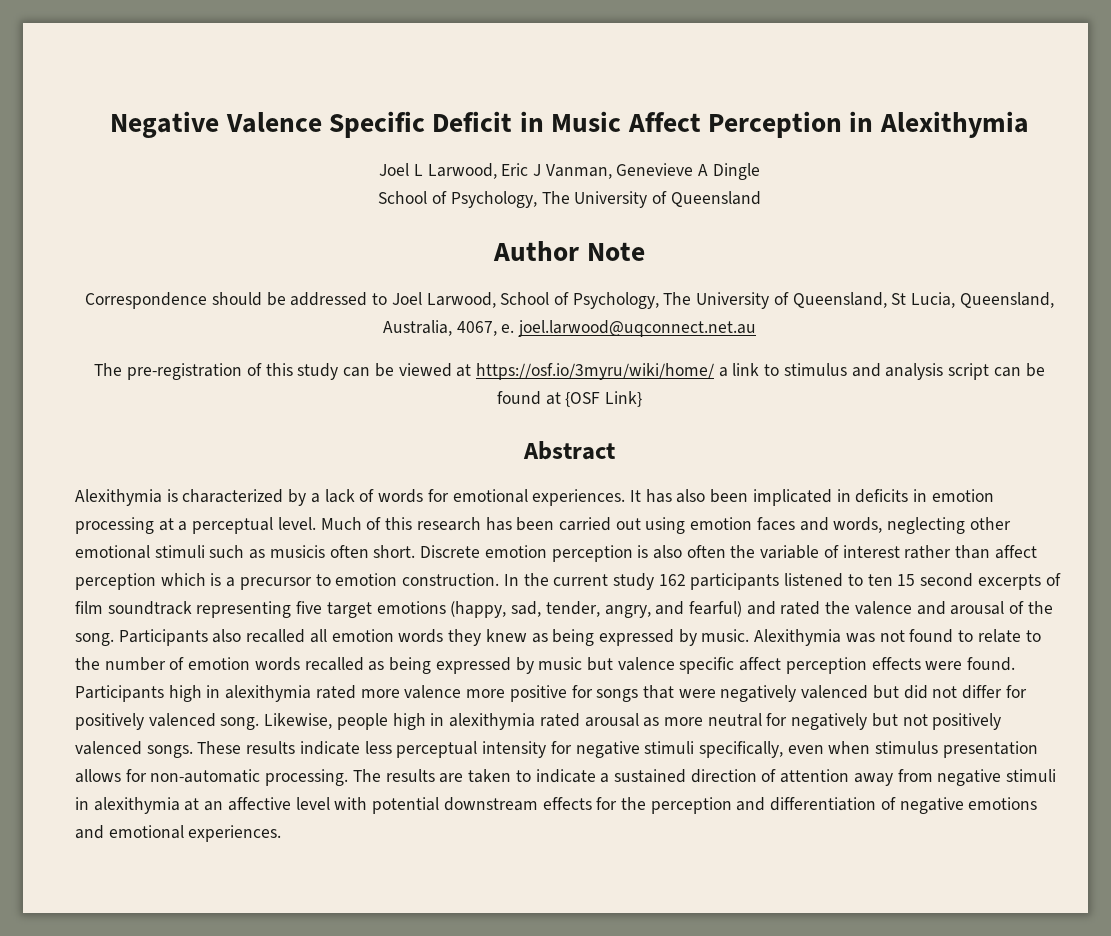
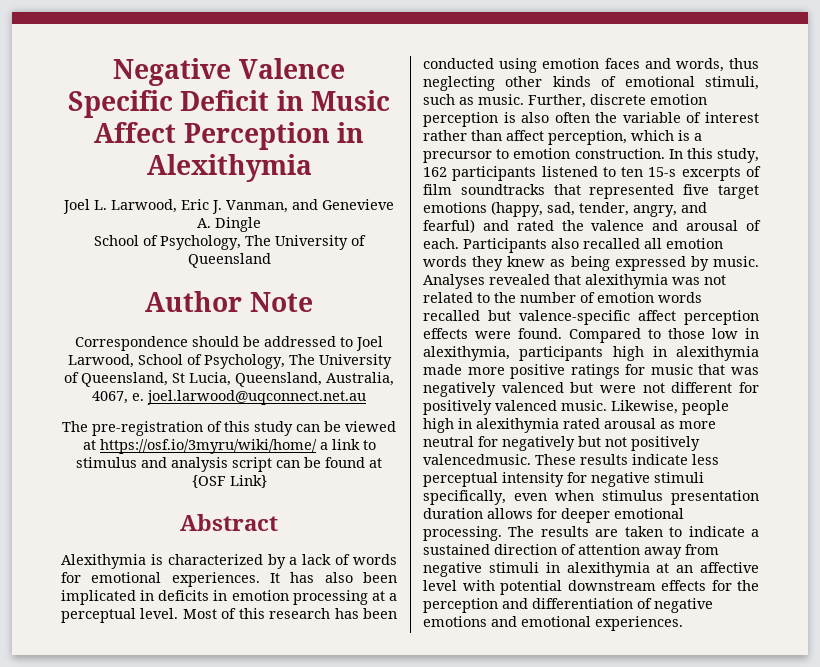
- Joel L Larwood, Eric J Vanman, Genevieve A Dingle
+ Joel L. Larwood, Eric J. Vanman, and Genevieve A. Dingle
- Much of this research has been carried out using emotion faces and words, neglecting other emotional stimuli such as musicis often short. Discrete emotion perception is also often the variable of interest rather than affect perception which is a precursor to emotion construction.
+ Most of this research has been conducted using emotion faces and words, thus neglecting other kinds of emotional stimuli, such as music. Further, discrete emotion perception is also often the variable of interest rather than affect perception, which is a precursor to emotion construction.
- In the current study 162 participants listened to ten 15 second excerpts of film soundtrack representing five target emotions (happy, sad, tender, angry, and fearful) and rated the valence and arousal of the song.
+ In this study, 162 participants listened to ten 15-s excerpts of film soundtracks that represented five target emotions (happy, sad, tender, angry, and fearful) and rated the valence and arousal of each.
- Alexithymia was not found to relate to the number of emotion words recalled as being expressed by music but valence specific affect perception effects were found.
+ Analyses revealed that alexithymia was not related to the number of emotion words recalled but valence-specific affect perception effects were found.
- Participants high in alexithymia rated more valence more positive for songs that were negatively valenced but did not differ for positively valenced song.
+ Compared to those low in alexithymia, participants high in alexithymia made more positive ratings for music that was negatively valenced but were not different for positively valenced music.
- Likewise, people high in alexithymia rated arousal as more neutral for negatively but not positively valenced songs.
+ Likewise, people high in alexithymia rated arousal as more neutral for negatively but not positively valencedmusic.
- These results indicate less perceptual intensity for negative stimuli specifically, even when stimulus presentation allows for non-automatic processing.
+ These results indicate less perceptual intensity for negative stimuli specifically, even when stimulus presentation duration allows for deeper emotional processing.

